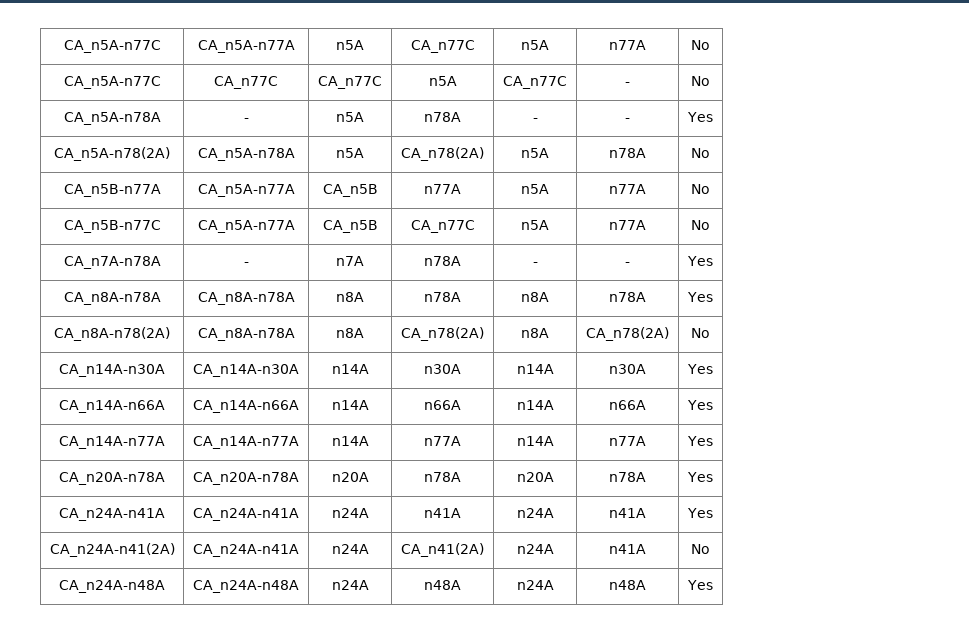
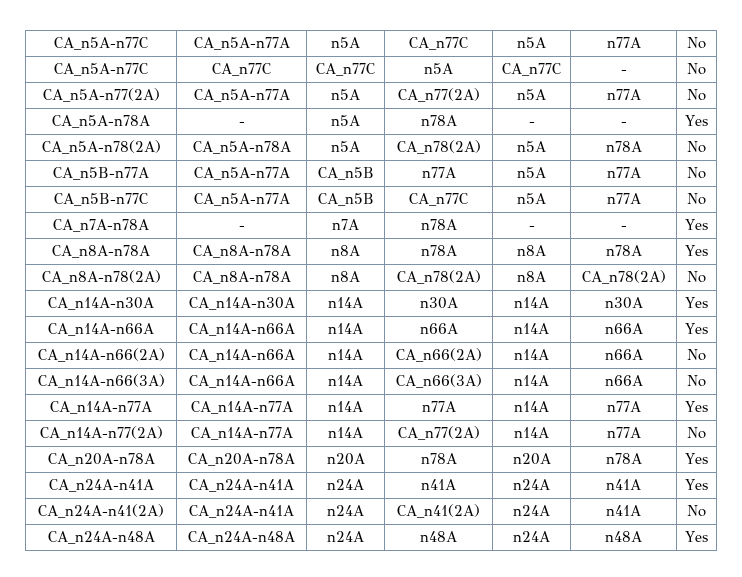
+ CA_n5A-n77(2A) | CA_n5A-n77A | n5A | CA_n77(2A) | n5A | n77A | No
+ CA_n14A-n66(2A) | CA_n14A-n66A | n14A | CA_n66(2A) | n14A | n66A | No
+ CA_n14A-n66(3A) | CA_n14A-n66A | n14A | CA_n66(3A) | n14A | n66A | No
+ CA_n14A-n77(2A) | CA_n14A-n77A | n14A | CA_n77(2A) | n14A | n77A | No

